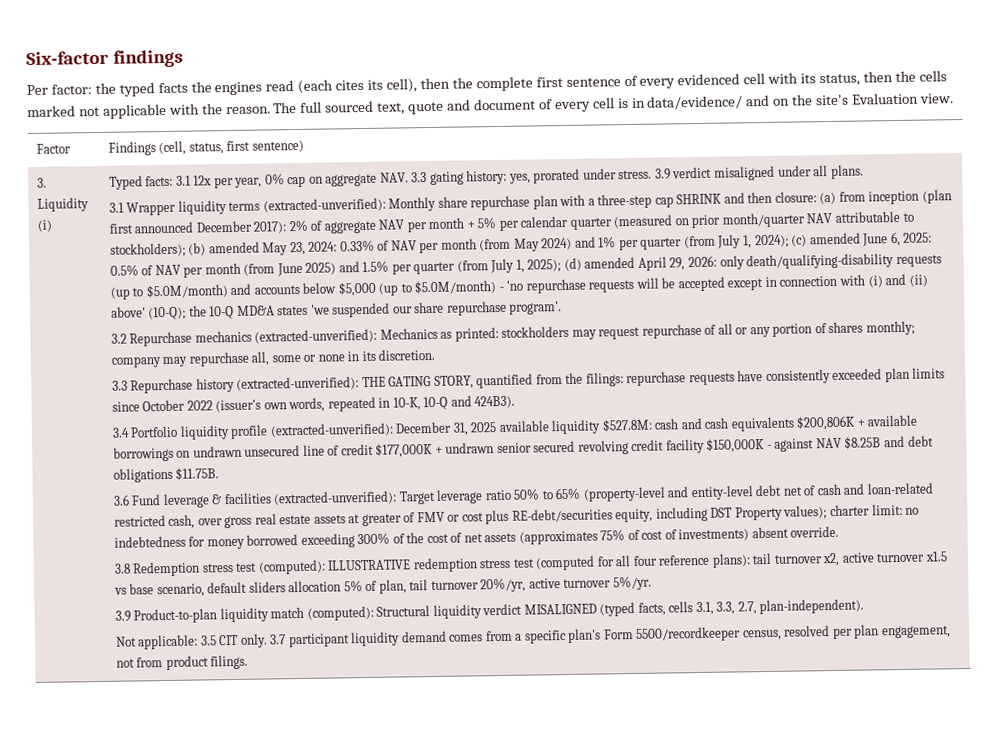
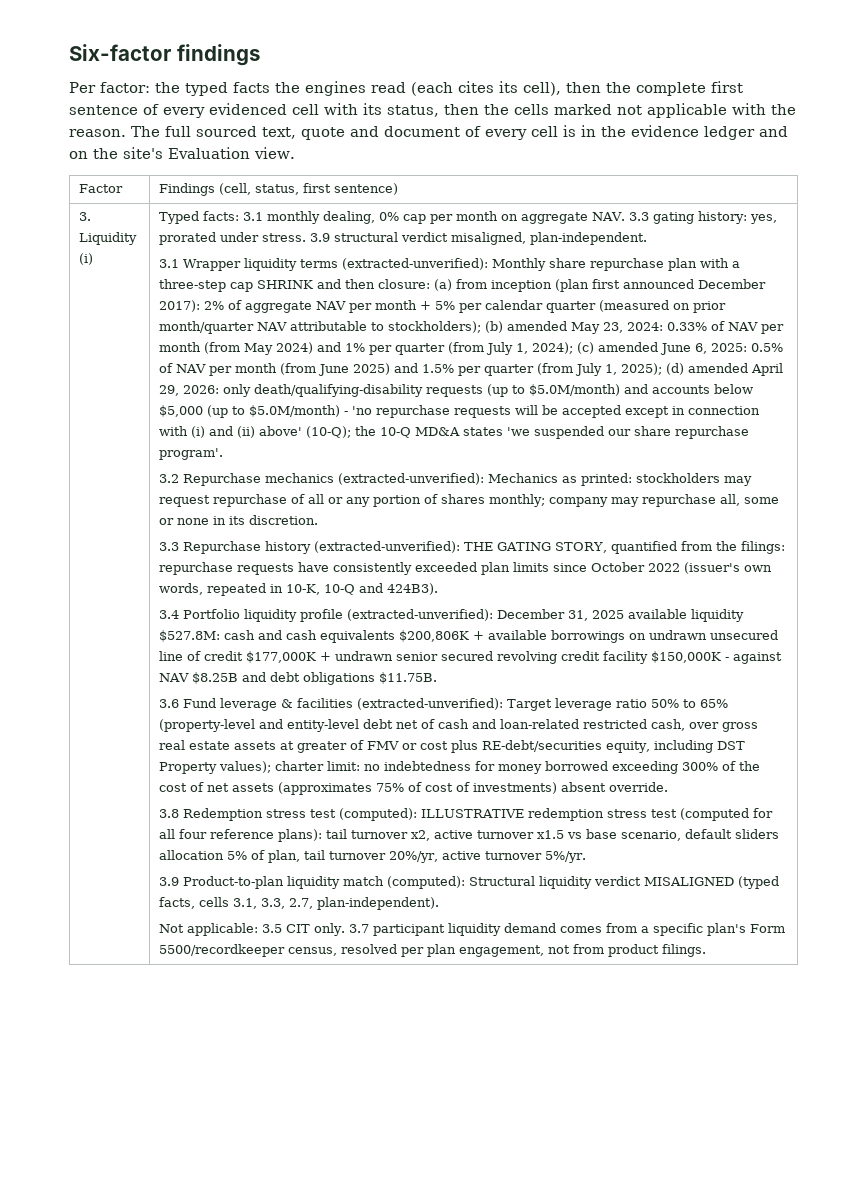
- The full sourced text, quote and document of every cell is in data/evidence/ and on the site's Evaluation view.
+ The full sourced text, quote and document of every cell is in the evidence ledger and on the site's Evaluation view.
- Typed facts: 3.1 12x per year, 0% cap on aggregate NAV. 3.3 gating history: yes, prorated under stress.
+ Typed facts: 3.1 monthly dealing, 0% cap per month on aggregate NAV. 3.3 gating history: yes, prorated under stress.
- 3.9 verdict misaligned under all plans.
+ 3.9 structural verdict misaligned, plan-independent.

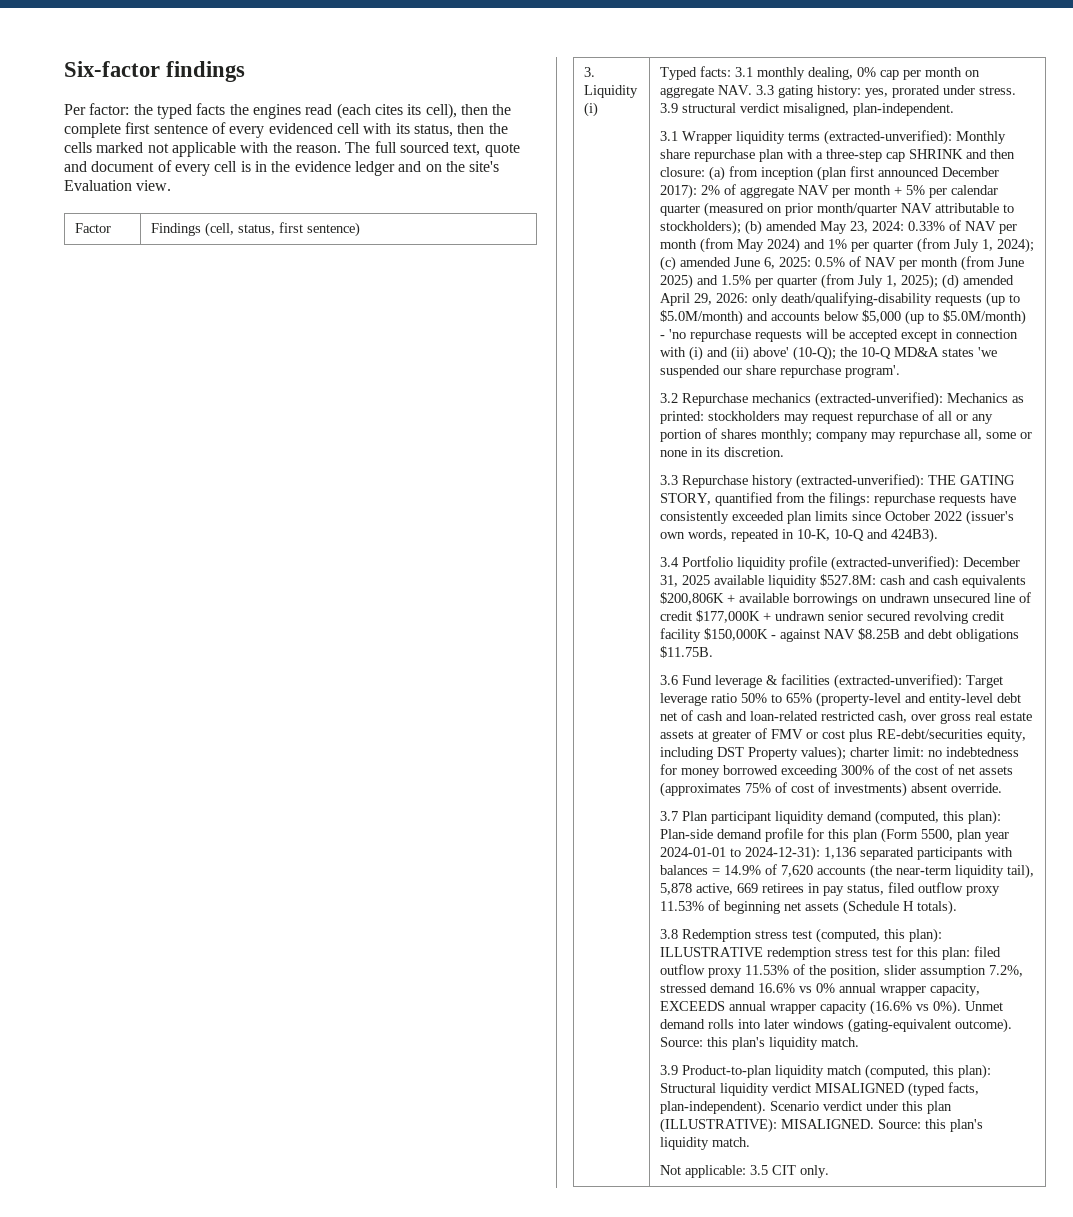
+ 3.7 Plan participant liquidity demand (computed, this plan): Plan-side demand profile for this plan (Form 5500, plan year 2024-01-01 to 2024-12-31): 1,136 separated participants with balances = 14.9% of 7,620 accounts (the near-term liquidity tail), 5,878 active, 669 retirees in pay status, filed outflow proxy 11.53% of beginning net assets (Schedule H totals).
- 3.8 Redemption stress test (computed): ILLUSTRATIVE redemption stress test (computed for all four reference plans): tail turnover x2, active turnover x1.5 vs base scenario, default sliders allocation 5% of plan, tail turnover 20%/yr, active turnover 5%/yr.
+ 3.8 Redemption stress test (computed, this plan): ILLUSTRATIVE redemption stress test for this plan: filed outflow proxy 11.53% of the position, slider assumption 7.2%, stressed demand 16.6% vs 0% annual wrapper capacity, EXCEEDS annual wrapper capacity (16.6% vs 0%). Unmet demand rolls into later windows (gating-equivalent outcome). Source: this plan's liquidity match.
- 3.9 Product-to-plan liquidity match (computed): Structural liquidity verdict MISALIGNED (typed facts, cells 3.1, 3.3, 2.7, plan-independent).
+ 3.9 Product-to-plan liquidity match (computed, this plan): Structural liquidity verdict MISALIGNED (typed facts, plan-independent). Scenario verdict under this plan (ILLUSTRATIVE): MISALIGNED. Source: this plan's liquidity match.
- 3.7 participant liquidity demand comes from a specific plan's Form 5500/recordkeeper census, resolved per plan engagement, not from product filings.

